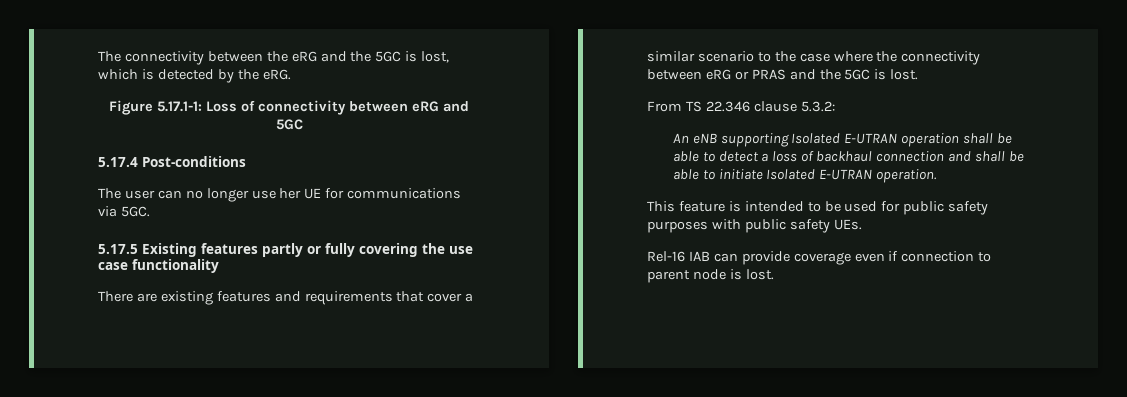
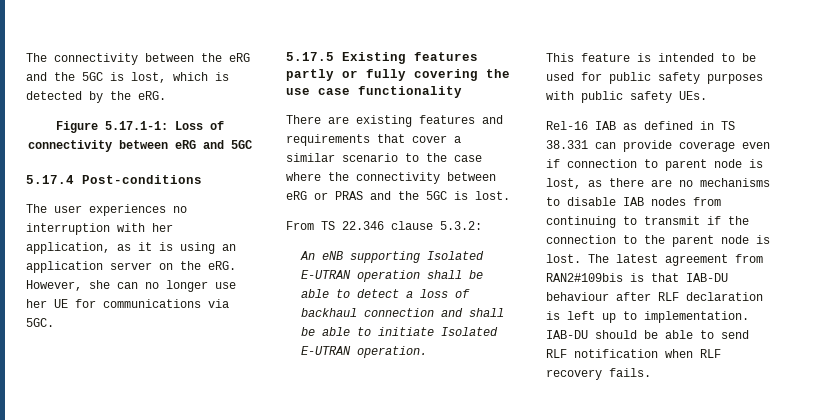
- The user can no longer use her UE for communications via 5GC.
+ The user experiences no interruption with her application, as it is using an application server on the eRG. However, she can no longer use her UE for communications via 5GC.
- Rel-16 IAB can provide coverage even if connection to parent node is lost.
+ Rel-16 IAB as defined in TS 38.331 can provide coverage even if connection to parent node is lost, as there are no mechanisms to disable IAB nodes from continuing to transmit if the connection to the parent node is lost. The latest agreement from RAN2#109bis is that IAB-DU behaviour after RLF declaration is left up to implementation. IAB-DU should be able to send RLF notification when RLF recovery fails.

